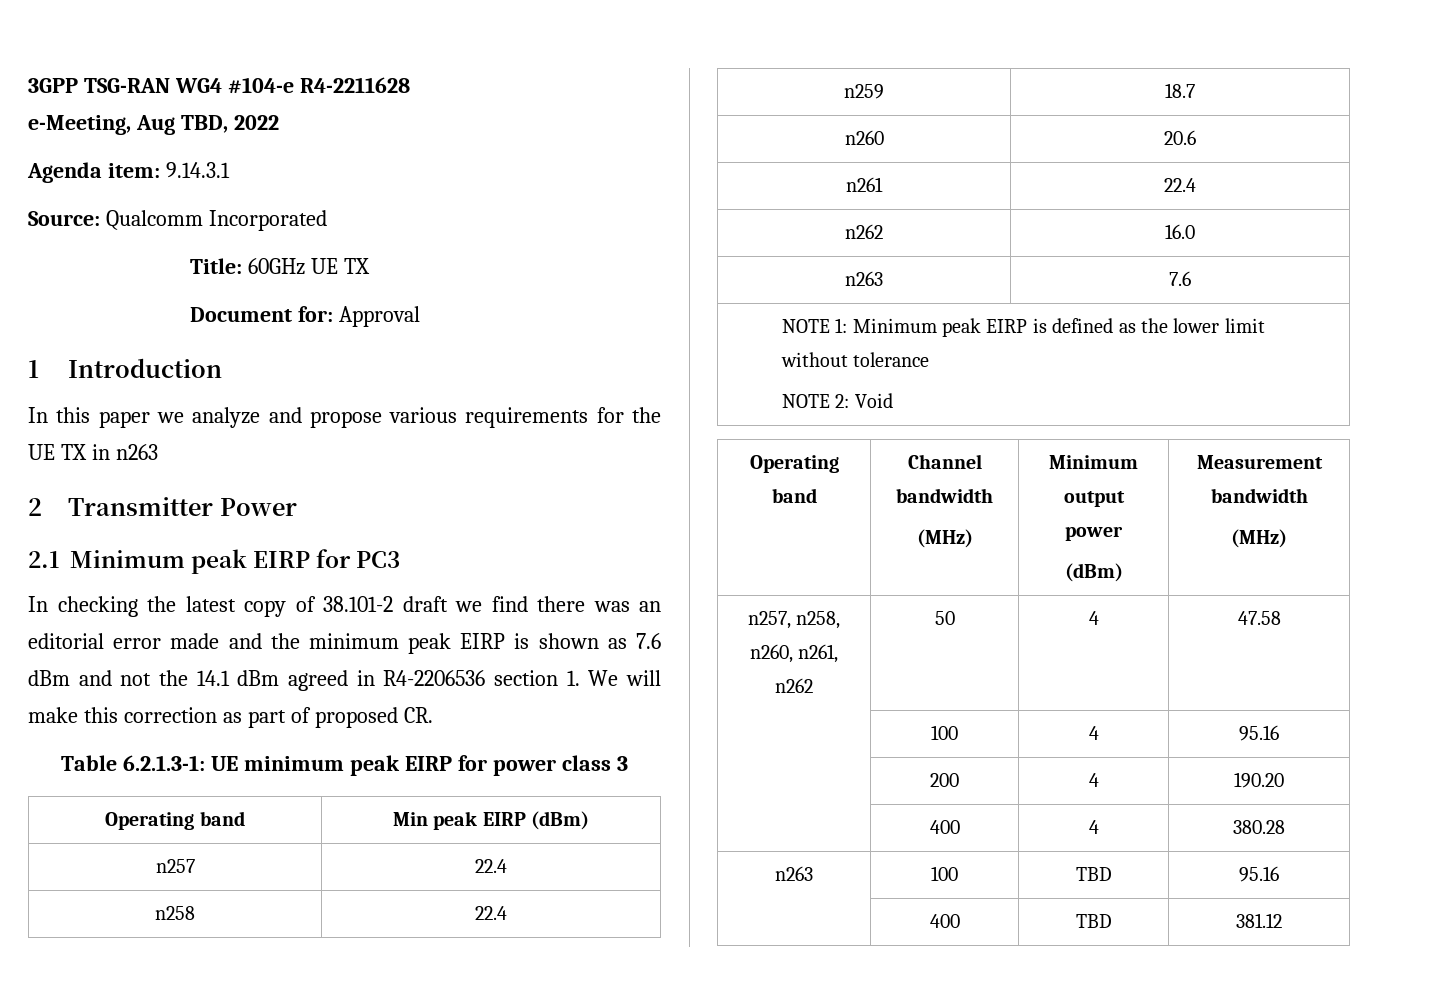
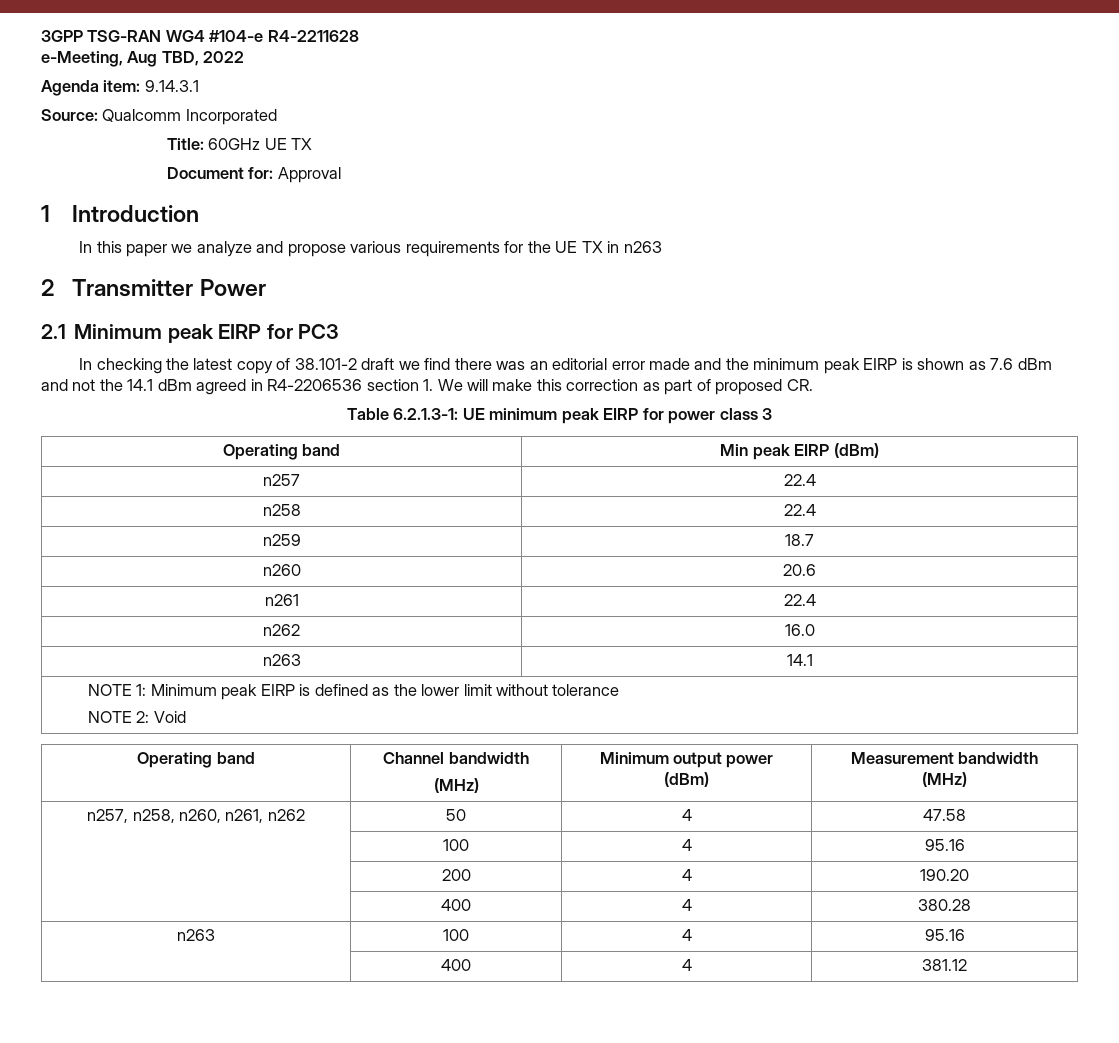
- n263 | 7.6
+ n263 | 14.1
- n263 | 100 | TBD | 95.16
+ n263 | 100 | 4 | 95.16
- | 400 | TBD | 381.12
+ | 400 | 4 | 381.12

